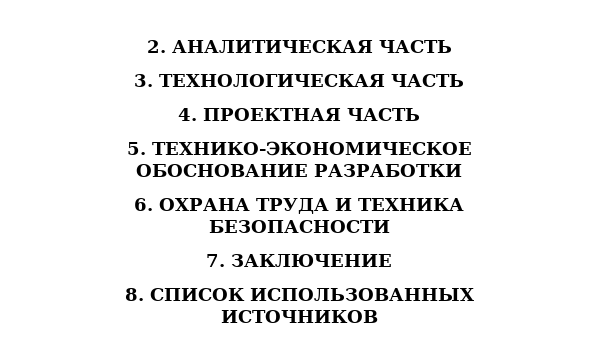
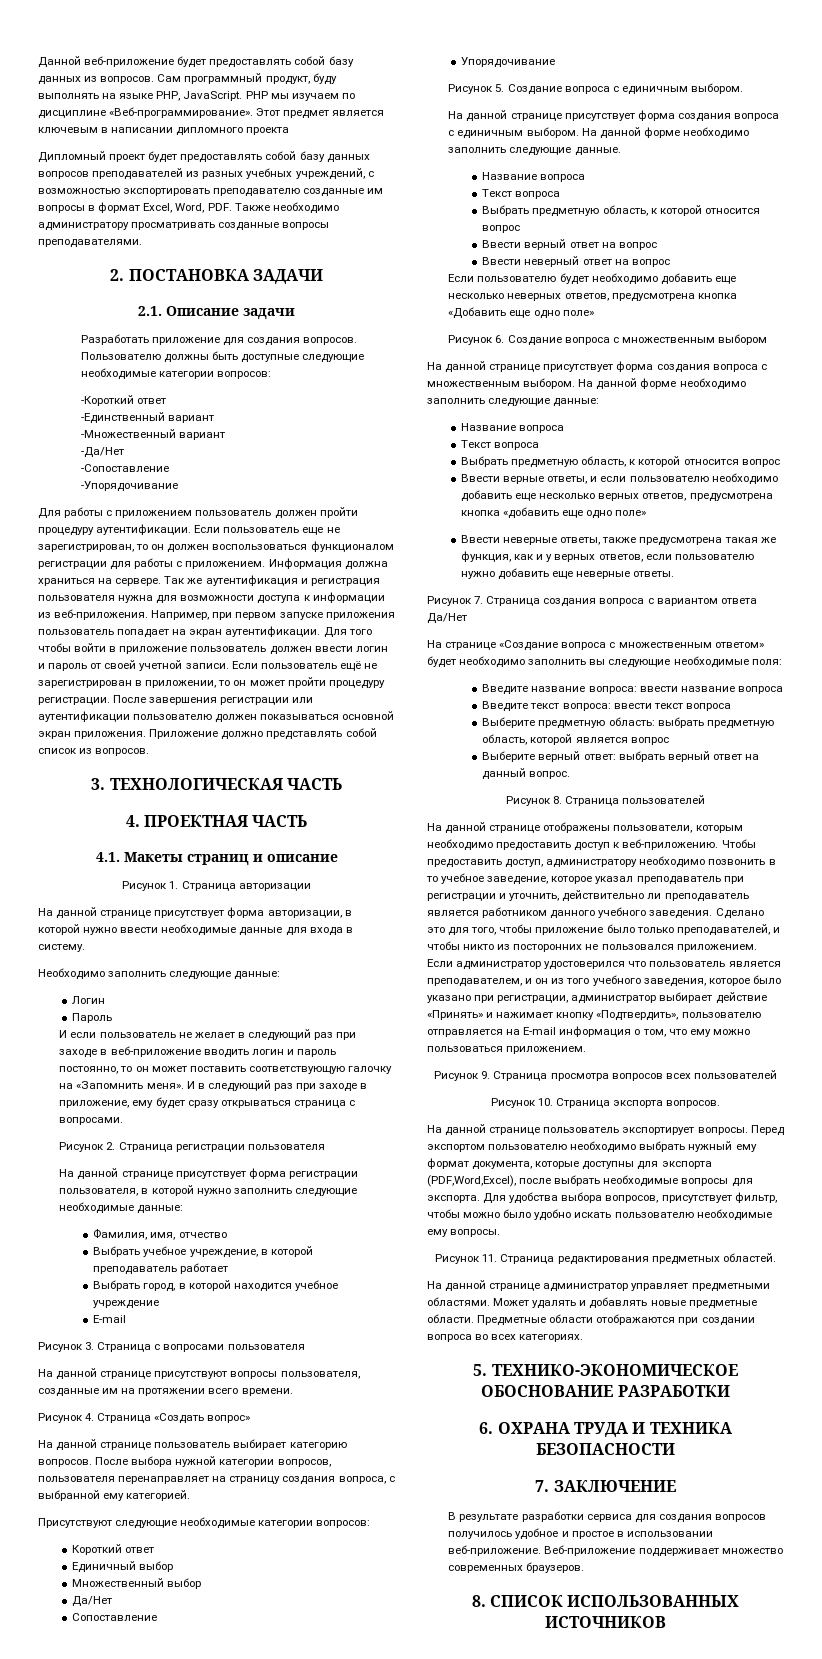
- 2. АНАЛИТИЧЕСКАЯ ЧАСТЬ
+ Данной веб-приложение будет предоставлять собой базу данных из вопросов. Сам программный продукт, буду выполнять на языке PHP, JavaScript. PHP мы изучаем по дисциплине «Веб-программирование». Этот предмет является ключевым в написании дипломного проекта
+ Дипломный проект будет предоставлять собой базу данных вопросов преподавателей из разных учебных учреждений, с возможностью экспортировать преподавателю созданные им вопросы в формат Excel, Word, PDF. Также необходимо администратору просматривать созданные вопросы преподавателями.
+ 2. ПОСТАНОВКА ЗАДАЧИ
+ 2.1. Описание задачи
+ Разработать приложение для создания вопросов. Пользователю должны быть доступные следующие необходимые категории вопросов:
+ -Короткий ответ
+ -Единственный вариант
+ -Множественный вариант
+ -Да/Нет
+ -Сопоставление
+ -Упорядочивание
+ Для работы с приложением пользователь должен пройти процедуру аутентификации. Если пользователь еще не зарегистрирован, то он должен воспользоваться функционалом регистрации для работы с приложением. Информация должна храниться на сервере. Так же аутентификация и регистрация пользователя нужна для возможности доступа к информации из веб-приложения. Например, при первом запуске приложения пользователь попадает на экран аутентификации. Для того чтобы войти в приложение пользователь должен ввести логин и пароль от своей учетной записи. Если пользователь ещё не зарегистрирован в приложении, то он может пройти процедуру регистрации. После завершения регистрации или аутентификации пользователю должен показываться основной экран приложения. Приложение должно представлять собой список из вопросов.
+ 4.1. Макеты страниц и описание
+ Рисунок 1. Страница авторизации
+ На данной странице присутствует форма авторизации, в которой нужно ввести необходимые данные для входа в систему.
+ Необходимо заполнить следующие данные:
+ Логин
+ Пароль
+ И если пользователь не желает в следующий раз при заходе в веб-приложение вводить логин и пароль постоянно, то он может поставить соответствующую галочку на «Запомнить меня». И в следующий раз при заходе в приложение, ему будет сразу открываться страница с вопросами.
+ Рисунок 2. Страница регистрации пользователя
+ На данной странице присутствует форма регистрации пользователя, в которой нужно заполнить следующие необходимые данные:
+ Фамилия, имя, отчество
+ Выбрать учебное учреждение, в которой преподаватель работает
+ Выбрать город, в которой находится учебное учреждение
+ E-mail
+ Рисунок 3. Страница с вопросами пользователя
+ На данной странице присутствуют вопросы пользователя, созданные им на протяжении всего времени.
+ Рисунок 4. Страница «Создать вопрос»
+ На данной странице пользователь выбирает категорию вопросов. После выбора нужной категории вопросов, пользователя перенаправляет на страницу создания вопроса, с выбранной ему категорией.
+ Присутствуют следующие необходимые категории вопросов:
+ Короткий ответ
+ Единичный выбор
+ Множественный выбор
+ Да/Нет
+ Сопоставление
+ Упорядочивание
+ Рисунок 5. Создание вопроса с единичным выбором.
+ На данной странице присутствует форма создания вопроса с единичным выбором. На данной форме необходимо заполнить следующие данные.
+ Название вопроса
+ Текст вопроса
+ Выбрать предметную область, к которой относится вопрос
+ Ввести верный ответ на вопрос
+ Ввести неверный ответ на вопрос
+ Если пользователю будет необходимо добавить еще несколько неверных ответов, предусмотрена кнопка «Добавить еще одно поле»
+ Рисунок 6. Создание вопроса с множественным выбором
+ На данной странице присутствует форма создания вопроса с множественным выбором. На данной форме необходимо заполнить следующие данные:
+ Название вопроса
+ Текст вопроса
+ Выбрать предметную область, к которой относится вопрос
+ Ввести верные ответы, и если пользователю необходимо добавить еще несколько верных ответов, предусмотрена кнопка «добавить еще одно поле»
+ Ввести неверные ответы, также предусмотрена такая же функция, как и у верных ответов, если пользователю нужно добавить еще неверные ответы.
+ Рисунок 7. Страница создания вопроса с вариантом ответа Да/Нет
+ На странице «Создание вопроса с множественным ответом» будет необходимо заполнить вы следующие необходимые поля:
+ Введите название вопроса: ввести название вопроса
+ Введите текст вопроса: ввести текст вопроса
+ Выберите предметную область: выбрать предметную область, которой является вопрос
+ Выберите верный ответ: выбрать верный ответ на данный вопрос.
+ Рисунок 8. Страница пользователей
+ На данной странице отображены пользователи, которым необходимо предоставить доступ к веб-приложению. Чтобы предоставить доступ, администратору необходимо позвонить в то учебное заведение, которое указал преподаватель при регистрации и уточнить, действительно ли преподаватель является работником данного учебного заведения. Сделано это для того, чтобы приложение было только преподавателей, и чтобы никто из посторонних не пользовался приложением. Если администратор удостоверился что пользователь является преподавателем, и он из того учебного заведения, которое было указано при регистрации, администратор выбирает действие «Принять» и нажимает кнопку «Подтвердить», пользователю отправляется на E-mail информация о том, что ему можно пользоваться приложением.
+ Рисунок 9. Страница просмотра вопросов всех пользователей
+ Рисунок 10. Страница экспорта вопросов.
+ На данной странице пользователь экспортирует вопросы. Перед экспортом пользователю необходимо выбрать нужный ему формат документа, которые доступны для экспорта (PDF,Word,Excel), после выбрать необходимые вопросы для экспорта. Для удобства выбора вопросов, присутствует фильтр, чтобы можно было удобно искать пользователю необходимые ему вопросы.
+ Рисунок 11. Страница редактирования предметных областей.
+ На данной странице администратор управляет предметными областями. Может удалять и добавлять новые предметные области. Предметные области отображаются при создании вопроса во всех категориях.
+ В результате разработки сервиса для создания вопросов получилось удобное и простое в использовании веб-приложение. Веб-приложение поддерживает множество современных браузеров.

